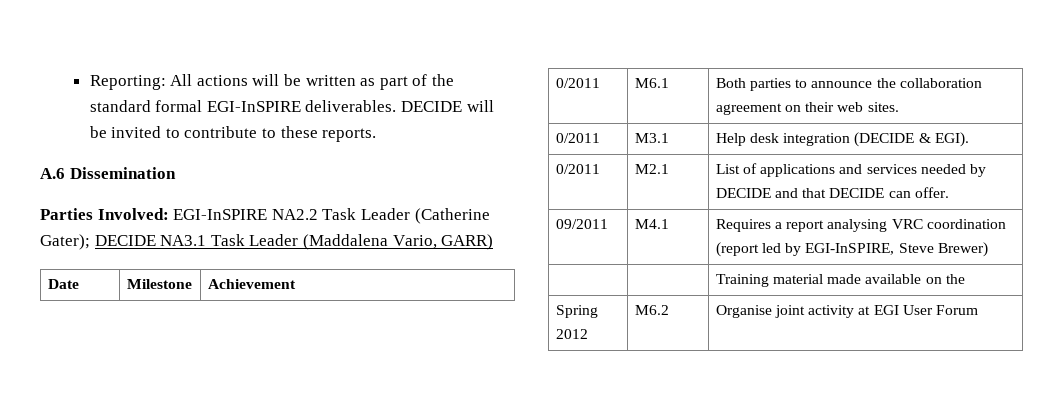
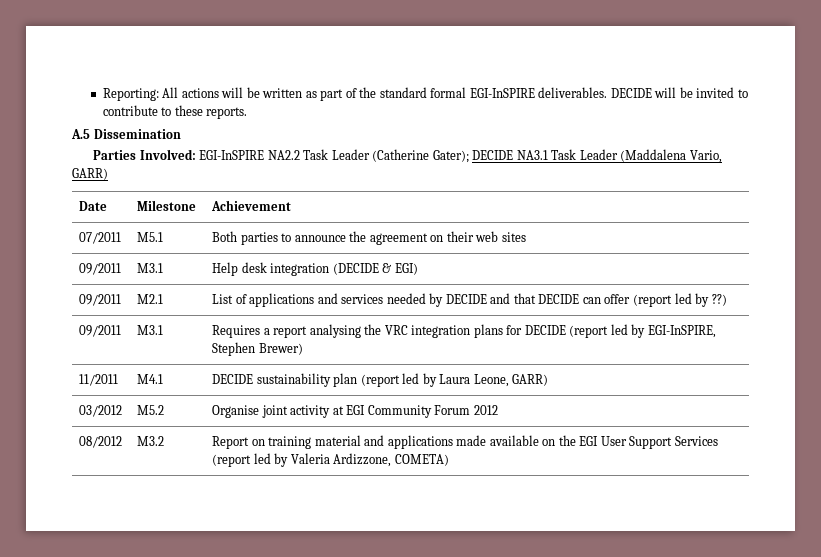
- A.6 Dissemination
+ A.5 Dissemination
- 0/2011 | M6.1 | Both parties to announce the collaboration agreement on their web sites.
- 0/2011 | M3.1 | Help desk integration (DECIDE & EGI).
- 0/2011 | M2.1 | List of applications and services needed by DECIDE and that DECIDE can offer.
- 09/2011 | M4.1 | Requires a report analysing VRC coordination (report led by EGI-InSPIRE, Steve Brewer)
+ 07/2011 | M5.1 | Both parties to announce the agreement on their web sites
+ 09/2011 | M3.1 | Help desk integration (DECIDE & EGI)
+ 09/2011 | M2.1 | List of applications and services needed by DECIDE and that DECIDE can offer (report led by ??)
+ 09/2011 | M3.1 | Requires a report analysing the VRC integration plans for DECIDE (report led by EGI-InSPIRE, Stephen Brewer)
- | | Training material made available on the
- Spring 2012 | M6.2 | Organise joint activity at EGI User Forum
+ 11/2011 | M4.1 | DECIDE sustainability plan (report led by Laura Leone, GARR)
+ 03/2012 | M5.2 | Organise joint activity at EGI Community Forum 2012
+ 08/2012 | M3.2 | Report on training material and applications made available on the EGI User Support Services (report led by Valeria Ardizzone, COMETA)

